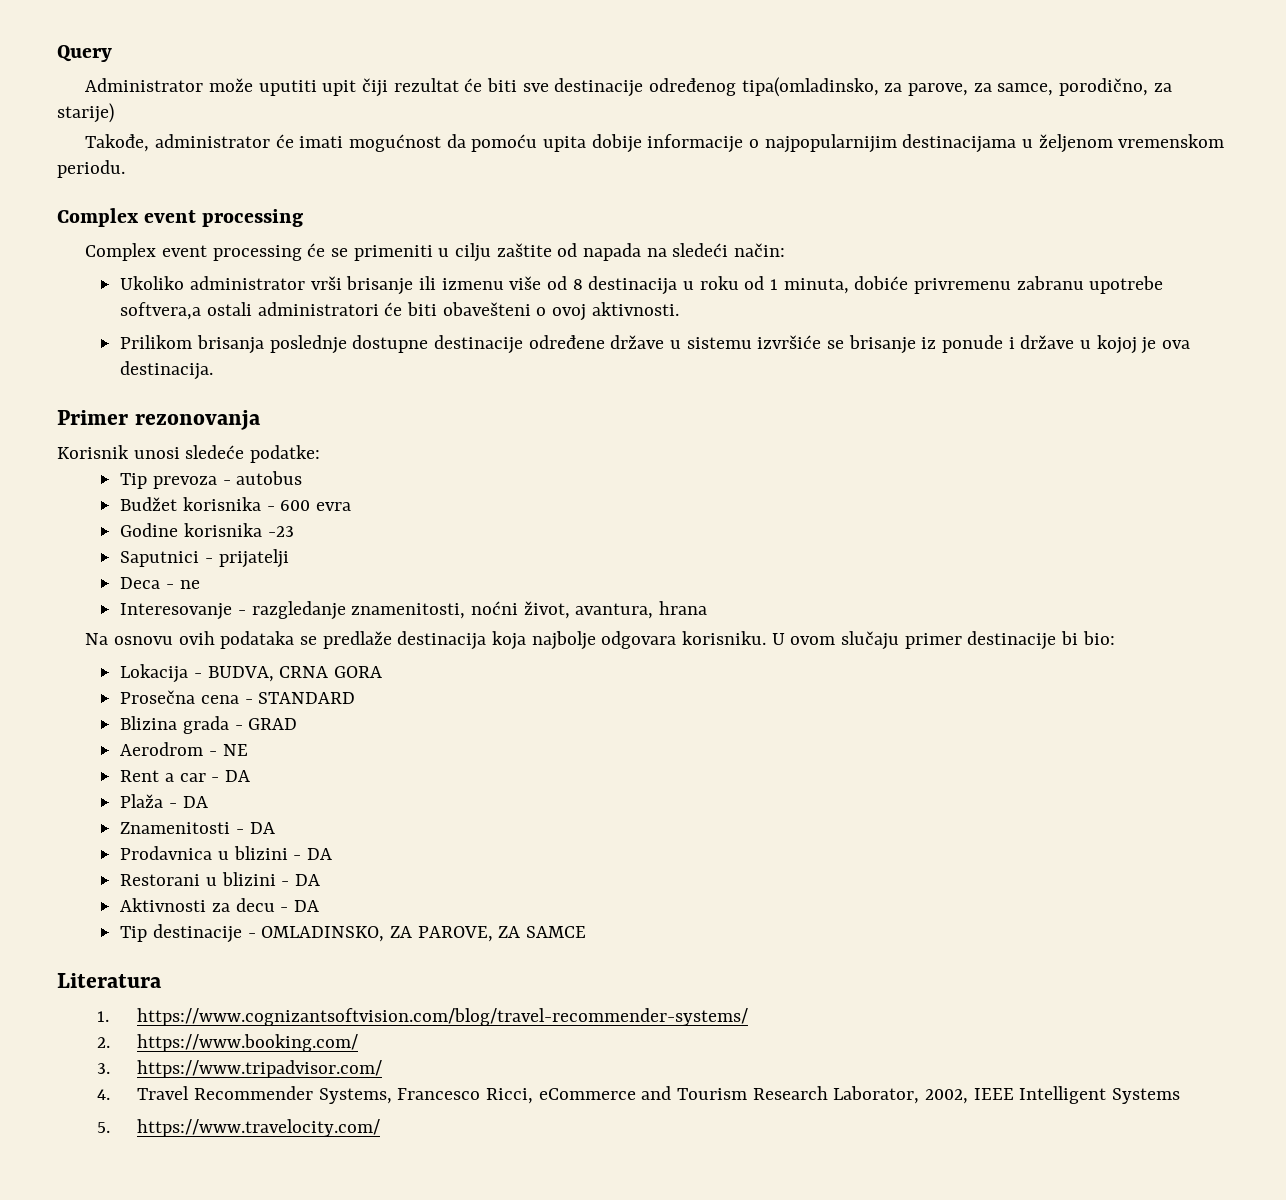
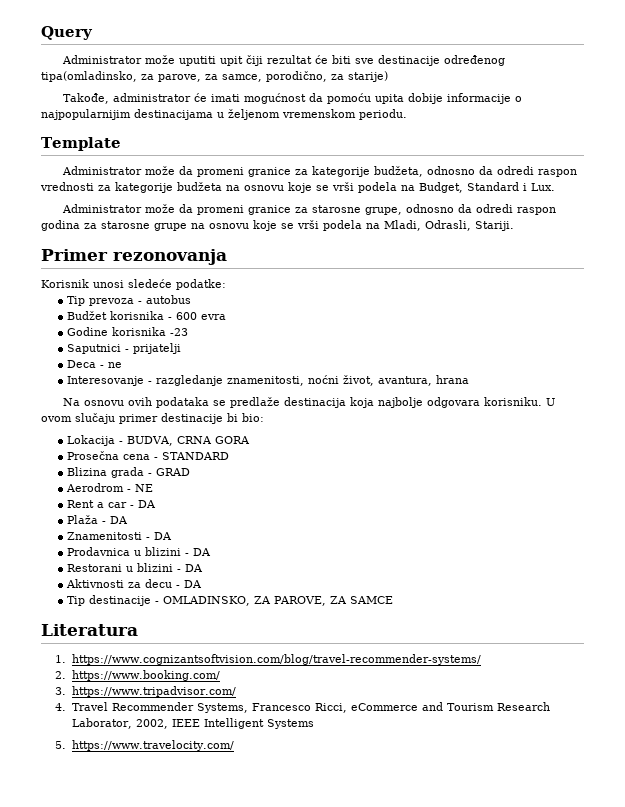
  Takođe, administrator će imati mogućnost da pomoću upita dobije informacije o najpopularnijim destinacijama u željenom vremenskom periodu.
- Complex event processing
- Complex event processing će se primeniti u cilju zaštite od napada na sledeći način:
- Ukoliko administrator vrši brisanje ili izmenu više od 8 destinacija u roku od 1 minuta, dobiće privremenu zabranu upotrebe softvera,a ostali administratori će biti obavešteni o ovoj aktivnosti.
- Prilikom brisanja poslednje dostupne destinacije određene države u sistemu izvršiće se brisanje iz ponude i države u kojoj je ova destinacija.
+ Template
+ Administrator može da promeni granice za kategorije budžeta, odnosno da odredi raspon vrednosti za kategorije budžeta na osnovu koje se vrši podela na Budget, Standard i Lux.
+ Administrator može da promeni granice za starosne grupe, odnosno da odredi raspon godina za starosne grupe na osnovu koje se vrši podela na Mladi, Odrasli, Stariji.

